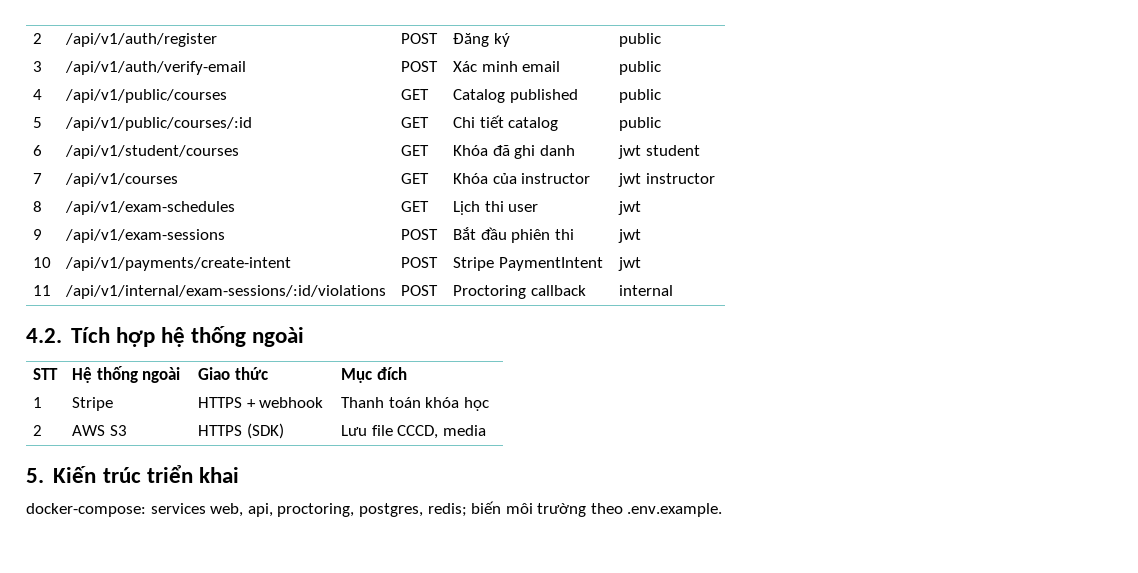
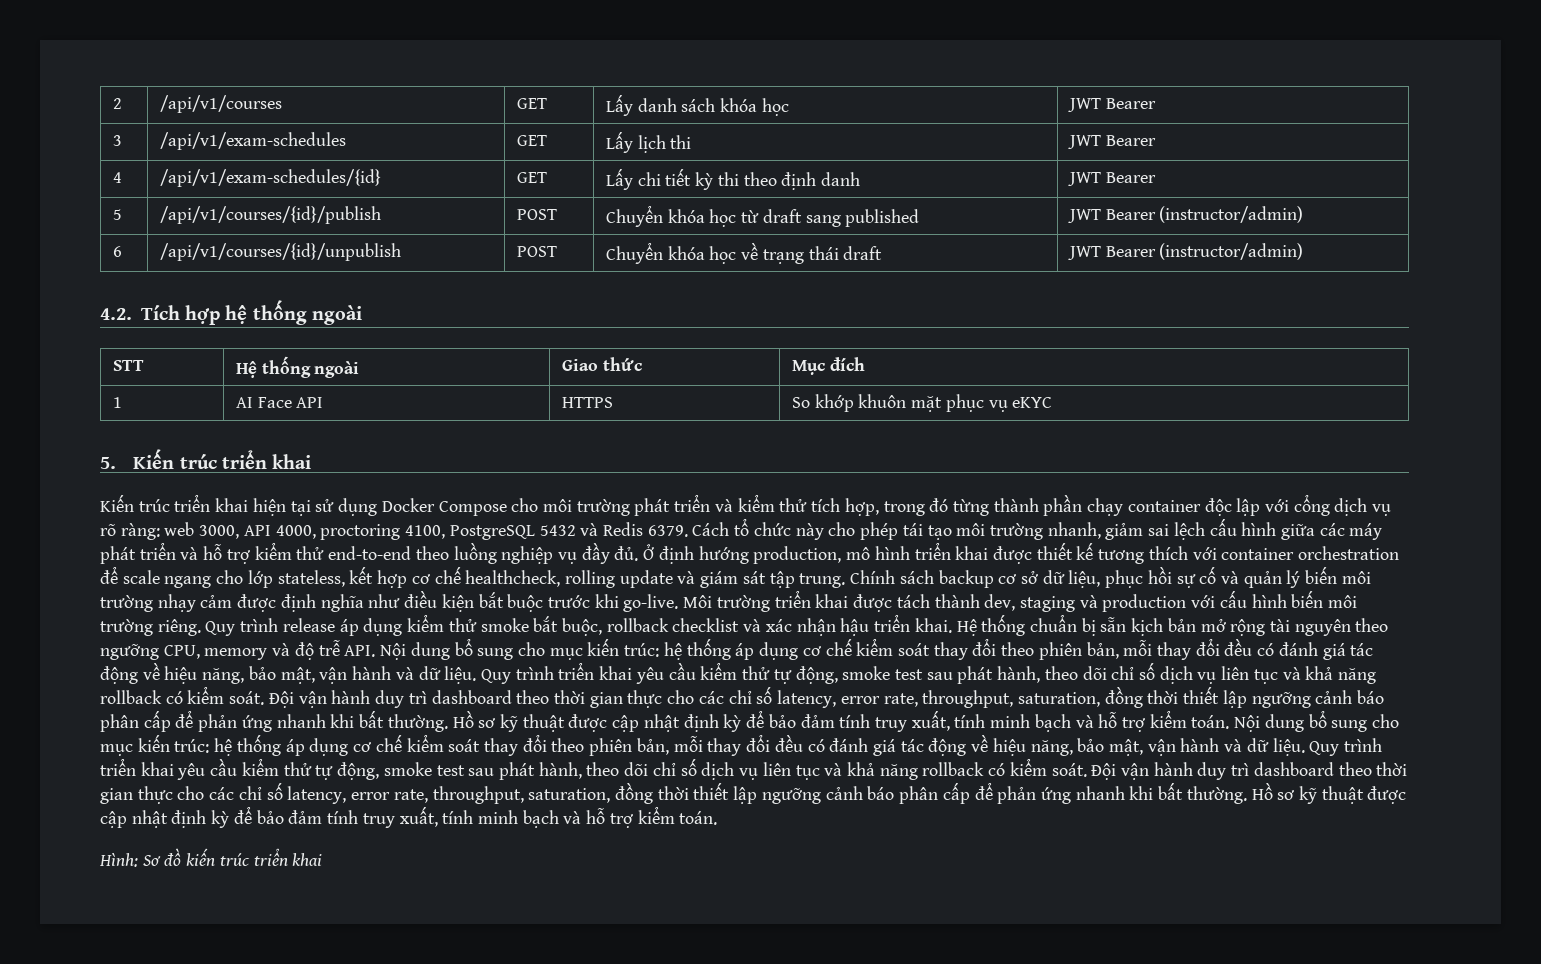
- 2 | /api/v1/auth/register | POST | Đăng ký | public
- 3 | /api/v1/auth/verify-email | POST | Xác minh email | public
- 4 | /api/v1/public/courses | GET | Catalog published | public
- 5 | /api/v1/public/courses/:id | GET | Chi tiết catalog | public
- 6 | /api/v1/student/courses | GET | Khóa đã ghi danh | jwt student
- 7 | /api/v1/courses | GET | Khóa của instructor | jwt instructor
- 8 | /api/v1/exam-schedules | GET | Lịch thi user | jwt
- 9 | /api/v1/exam-sessions | POST | Bắt đầu phiên thi | jwt
- 10 | /api/v1/payments/create-intent | POST | Stripe PaymentIntent | jwt
- 11 | /api/v1/internal/exam-sessions/:id/violations | POST | Proctoring callback | internal
+ 2 | /api/v1/courses | GET | Lấy danh sách khóa học | JWT Bearer
+ 3 | /api/v1/exam-schedules | GET | Lấy lịch thi | JWT Bearer
+ 4 | /api/v1/exam-schedules/{id} | GET | Lấy chi tiết kỳ thi theo định danh | JWT Bearer
+ 5 | /api/v1/courses/{id}/publish | POST | Chuyển khóa học từ draft sang published | JWT Bearer (instructor/admin)
+ 6 | /api/v1/courses/{id}/unpublish | POST | Chuyển khóa học về trạng thái draft | JWT Bearer (instructor/admin)
- 1 | Stripe | HTTPS + webhook | Thanh toán khóa học
- 2 | AWS S3 | HTTPS (SDK) | Lưu file CCCD, media
+ 1 | AI Face API | HTTPS | So khớp khuôn mặt phục vụ eKYC
- docker-compose: services web, api, proctoring, postgres, redis; biến môi trường theo .env.example.
+ Kiến trúc triển khai hiện tại sử dụng Docker Compose cho môi trường phát triển và kiểm thử tích hợp, trong đó từng thành phần chạy container độc lập với cổng dịch vụ rõ ràng: web 3000, API 4000, proctoring 4100, PostgreSQL 5432 và Redis 6379. Cách tổ chức này cho phép tái tạo môi trường nhanh, giảm sai lệch cấu hình giữa các máy phát triển và hỗ trợ kiểm thử end-to-end theo luồng nghiệp vụ đầy đủ. Ở định hướng production, mô hình triển khai được thiết kế tương thích với container orchestration để scale ngang cho lớp stateless, kết hợp cơ chế healthcheck, rolling update và giám sát tập trung. Chính sách backup cơ sở dữ liệu, phục hồi sự cố và quản lý biến môi trường nhạy cảm được định nghĩa như điều kiện bắt buộc trước khi go-live. Môi trường triển khai được tách thành dev, staging và production với cấu hình biến môi trường riêng. Quy trình release áp dụng kiểm thử smoke bắt buộc, rollback checklist và xác nhận hậu triển khai. Hệ thống chuẩn bị sẵn kịch bản mở rộng tài nguyên theo ngưỡng CPU, memory và độ trễ API. Nội dung bổ sung cho mục kiến trúc: hệ thống áp dụng cơ chế kiểm soát thay đổi theo phiên bản, mỗi thay đổi đều có đánh giá tác động về hiệu năng, bảo mật, vận hành và dữ liệu. Quy trình triển khai yêu cầu kiểm thử tự động, smoke test sau phát hành, theo dõi chỉ số dịch vụ liên tục và khả năng rollback có kiểm soát. Đội vận hành duy trì dashboard theo thời gian thực cho các chỉ số latency, error rate, throughput, saturation, đồng thời thiết lập ngưỡng cảnh báo phân cấp để phản ứng nhanh khi bất thường. Hồ sơ kỹ thuật được cập nhật định kỳ để bảo đảm tính truy xuất, tính minh bạch và hỗ trợ kiểm toán. Nội dung bổ sung cho mục kiến trúc: hệ thống áp dụng cơ chế kiểm soát thay đổi theo phiên bản, mỗi thay đổi đều có đánh giá tác động về hiệu năng, bảo mật, vận hành và dữ liệu. Quy trình triển khai yêu cầu kiểm thử tự động, smoke test sau phát hành, theo dõi chỉ số dịch vụ liên tục và khả năng rollback có kiểm soát. Đội vận hành duy trì dashboard theo thời gian thực cho các chỉ số latency, error rate, throughput, saturation, đồng thời thiết lập ngưỡng cảnh báo phân cấp để phản ứng nhanh khi bất thường. Hồ sơ kỹ thuật được cập nhật định kỳ để bảo đảm tính truy xuất, tính minh bạch và hỗ trợ kiểm toán.
+ Hình: Sơ đồ kiến trúc triển khai

